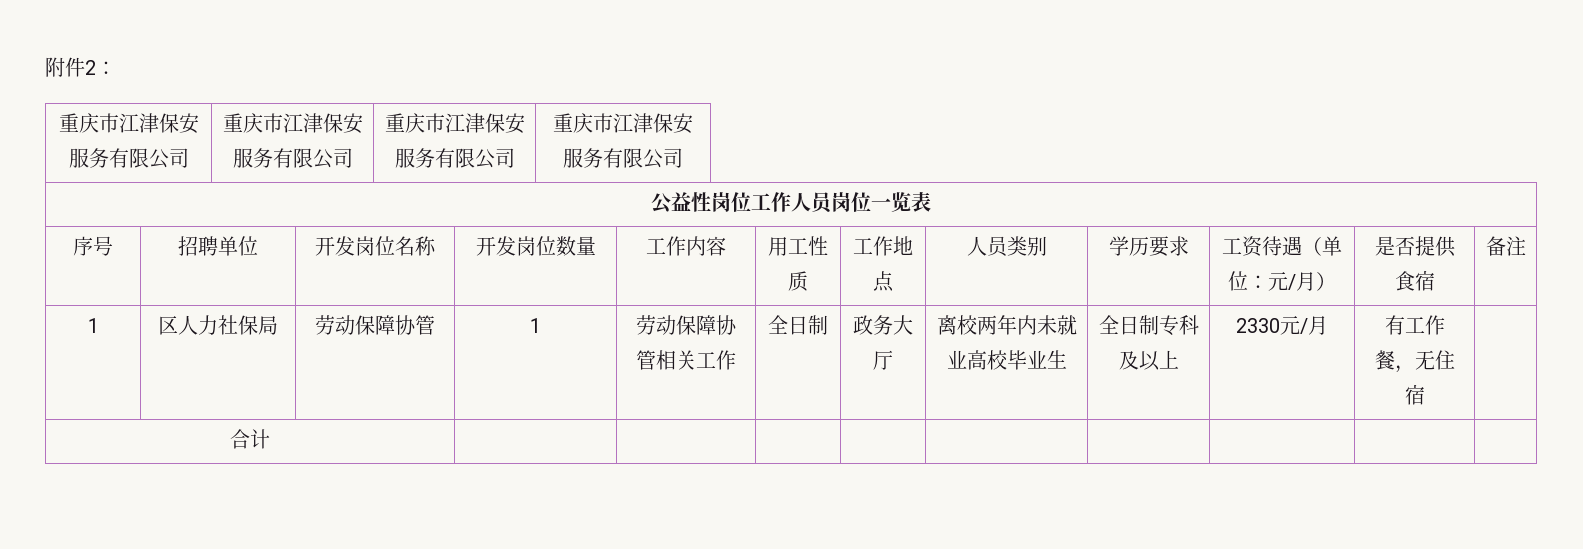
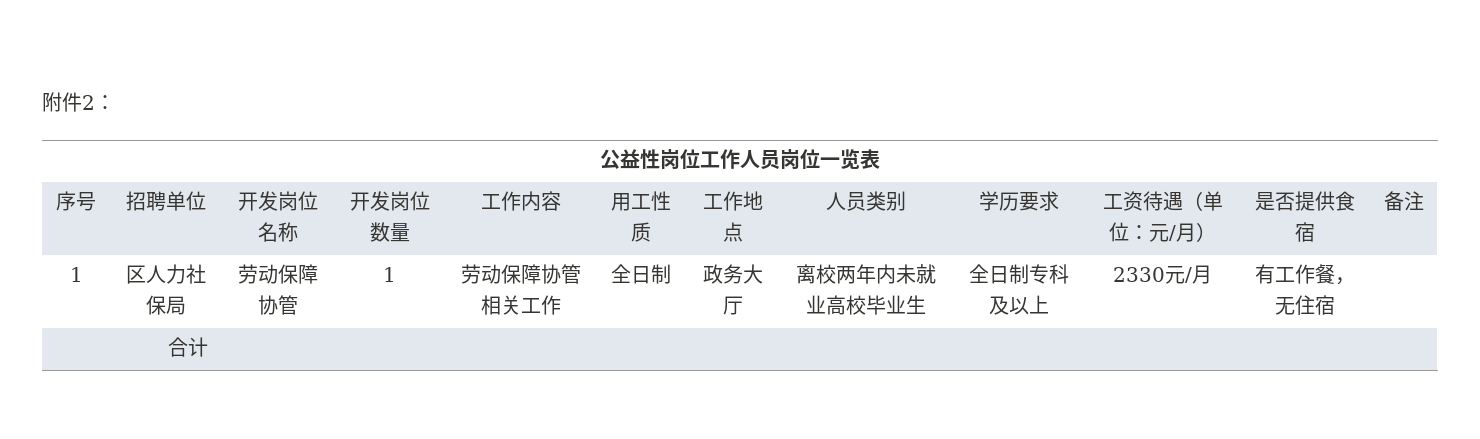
- 重庆市江津保安服务有限公司 | 重庆市江津保安服务有限公司 | 重庆市江津保安服务有限公司 | 重庆市江津保安服务有限公司

